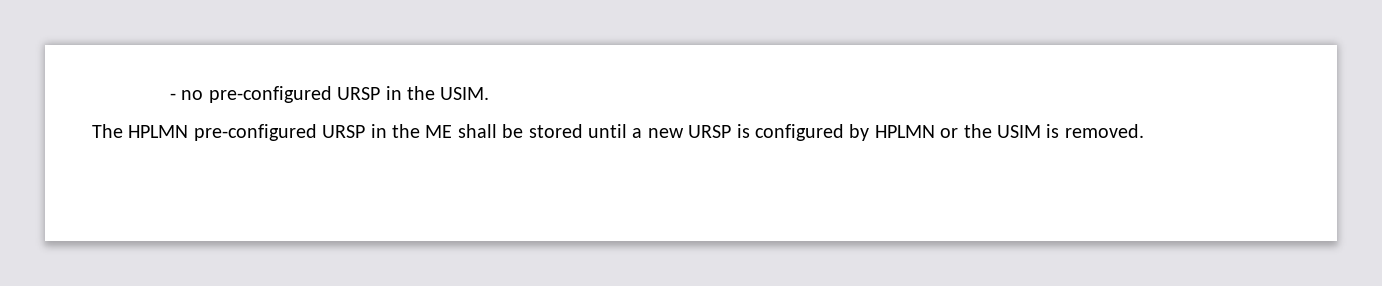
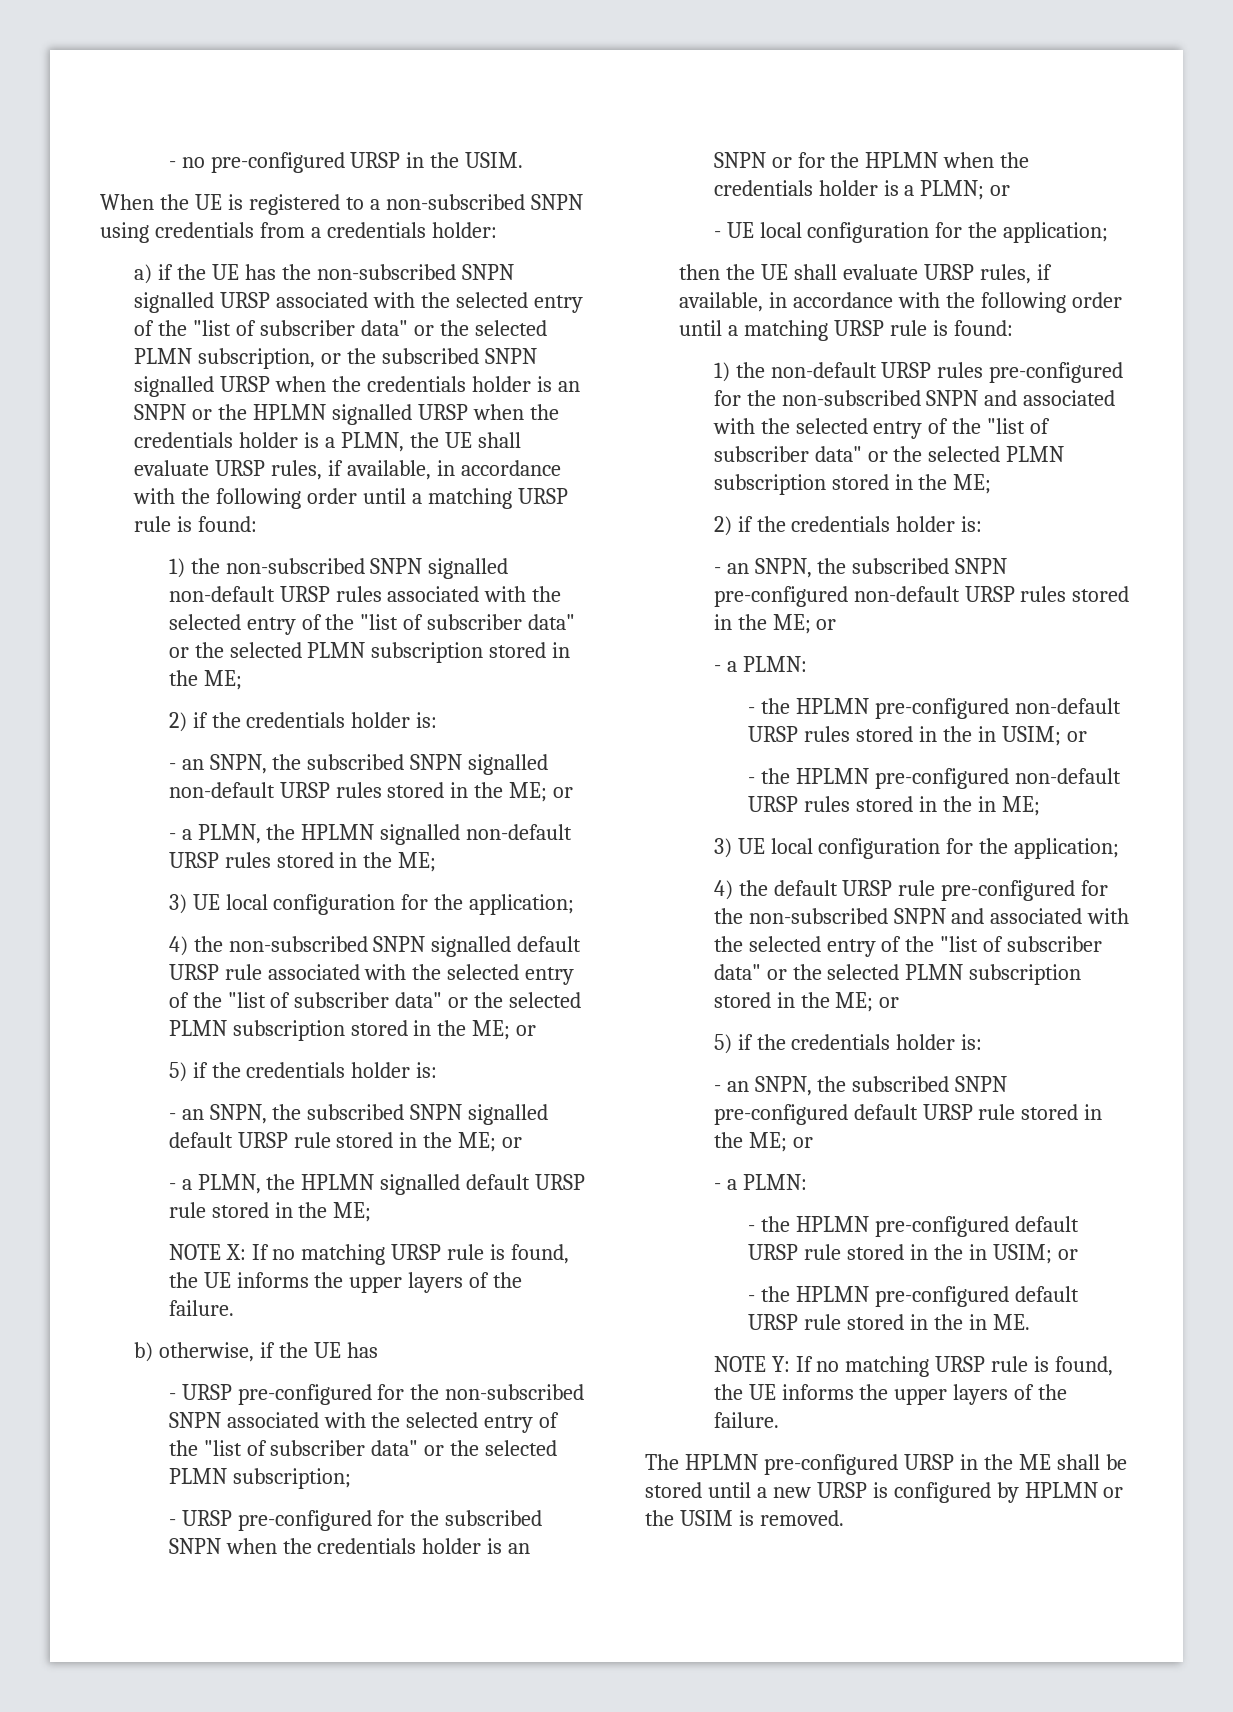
+ When the UE is registered to a non-subscribed SNPN using credentials from a credentials holder:
+ a) if the UE has the non-subscribed SNPN signalled URSP associated with the selected entry of the "list of subscriber data" or the selected PLMN subscription, or the subscribed SNPN signalled URSP when the credentials holder is an SNPN or the HPLMN signalled URSP when the credentials holder is a PLMN, the UE shall evaluate URSP rules, if available, in accordance with the following order until a matching URSP rule is found:
+ 1) the non-subscribed SNPN signalled non-default URSP rules associated with the selected entry of the "list of subscriber data" or the selected PLMN subscription stored in the ME;
+ 2) if the credentials holder is:
+ - an SNPN, the subscribed SNPN signalled non-default URSP rules stored in the ME; or
+ - a PLMN, the HPLMN signalled non-default URSP rules stored in the ME;
+ 3) UE local configuration for the application;
+ 4) the non-subscribed SNPN signalled default URSP rule associated with the selected entry of the "list of subscriber data" or the selected PLMN subscription stored in the ME; or
+ 5) if the credentials holder is:
+ - an SNPN, the subscribed SNPN signalled default URSP rule stored in the ME; or
+ - a PLMN, the HPLMN signalled default URSP rule stored in the ME;
+ NOTE X: If no matching URSP rule is found, the UE informs the upper layers of the failure.
+ b) otherwise, if the UE has
+ - URSP pre-configured for the non-subscribed SNPN associated with the selected entry of the "list of subscriber data" or the selected PLMN subscription;
+ - URSP pre-configured for the subscribed SNPN when the credentials holder is an SNPN or for the HPLMN when the credentials holder is a PLMN; or
+ - UE local configuration for the application;
+ then the UE shall evaluate URSP rules, if available, in accordance with the following order until a matching URSP rule is found:
+ 1) the non-default URSP rules pre-configured for the non-subscribed SNPN and associated with the selected entry of the "list of subscriber data" or the selected PLMN subscription stored in the ME;
+ 2) if the credentials holder is:
+ - an SNPN, the subscribed SNPN pre-configured non-default URSP rules stored in the ME; or
+ - a PLMN:
+ - the HPLMN pre-configured non-default URSP rules stored in the in USIM; or
+ - the HPLMN pre-configured non-default URSP rules stored in the in ME;
+ 3) UE local configuration for the application;
+ 4) the default URSP rule pre-configured for the non-subscribed SNPN and associated with the selected entry of the "list of subscriber data" or the selected PLMN subscription stored in the ME; or
+ 5) if the credentials holder is:
+ - an SNPN, the subscribed SNPN pre-configured default URSP rule stored in the ME; or
+ - a PLMN:
+ - the HPLMN pre-configured default URSP rule stored in the in USIM; or
+ - the HPLMN pre-configured default URSP rule stored in the in ME.
+ NOTE Y: If no matching URSP rule is found, the UE informs the upper layers of the failure.

